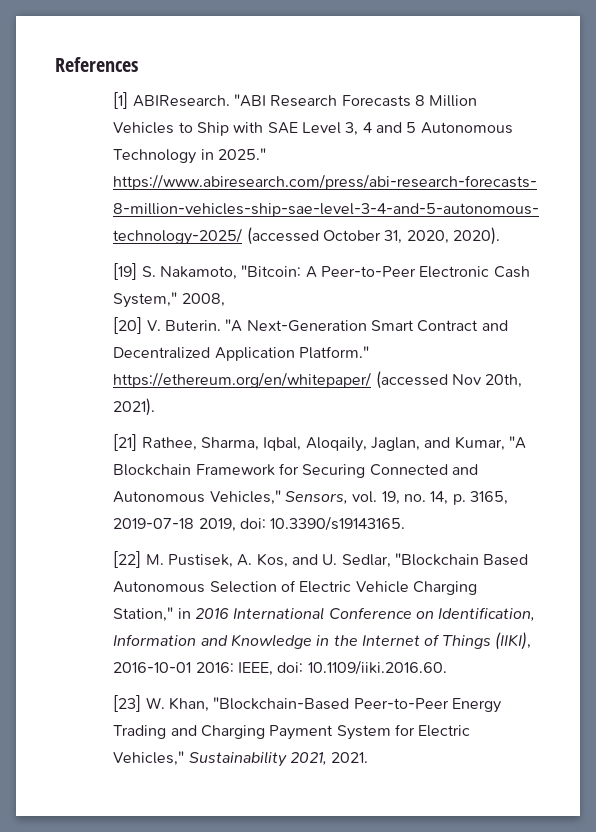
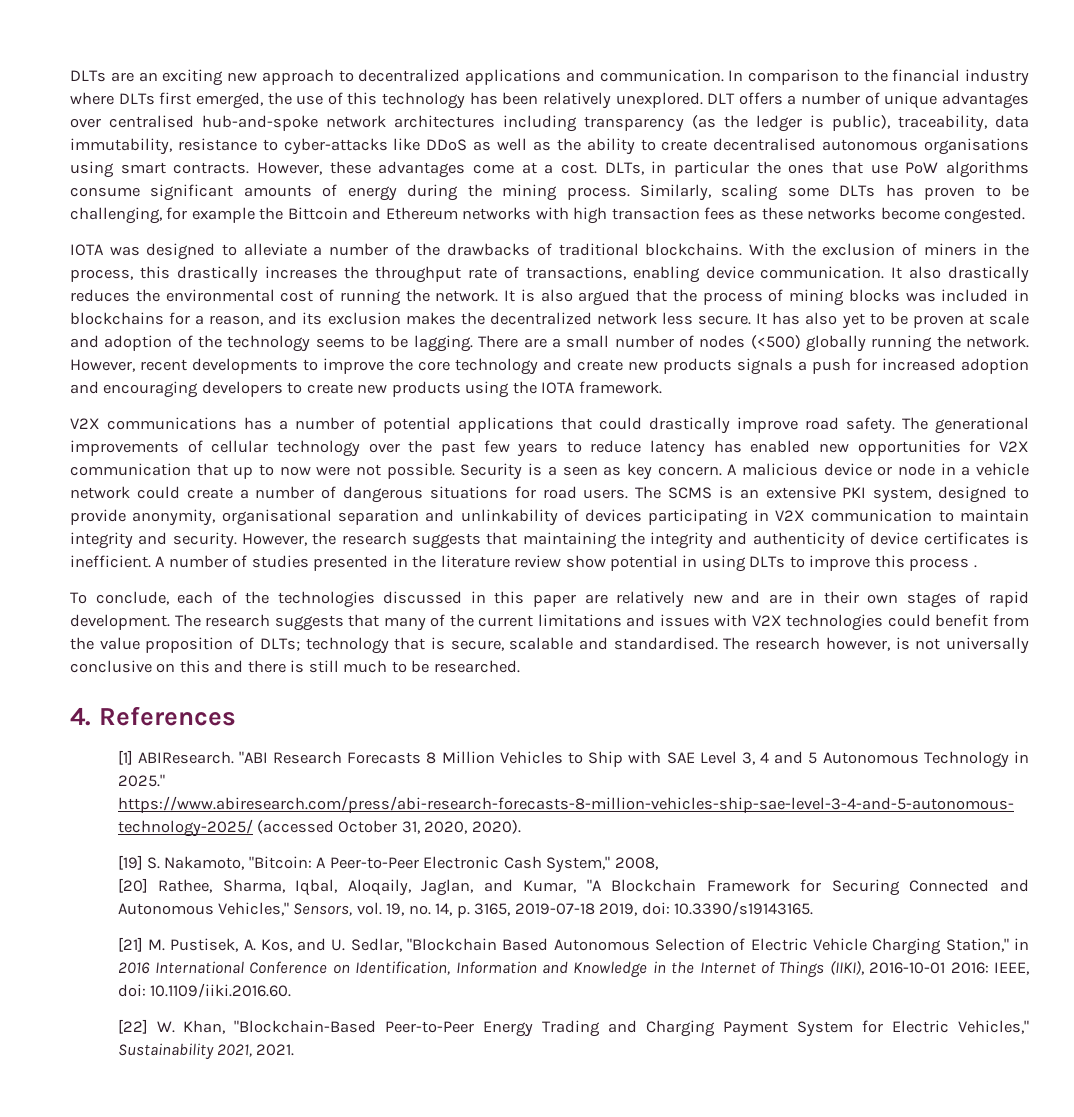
- References
+ DLTs are an exciting new approach to decentralized applications and communication. In comparison to the financial industry where DLTs first emerged, the use of this technology has been relatively unexplored. DLT offers a number of unique advantages over centralised hub-and-spoke network architectures including transparency (as the ledger is public), traceability, data immutability, resistance to cyber-attacks like DDoS as well as the ability to create decentralised autonomous organisations using smart contracts. However, these advantages come at a cost. DLTs, in particular the ones that use PoW algorithms consume significant amounts of energy during the mining process. Similarly, scaling some DLTs has proven to be challenging, for example the Bittcoin and Ethereum networks with high transaction fees as these networks become congested.
+ IOTA was designed to alleviate a number of the drawbacks of traditional blockchains. With the exclusion of miners in the process, this drastically increases the throughput rate of transactions, enabling device communication. It also drastically reduces the environmental cost of running the network. It is also argued that the process of mining blocks was included in blockchains for a reason, and its exclusion makes the decentralized network less secure. It has also yet to be proven at scale and adoption of the technology seems to be lagging. There are a small number of nodes (<500) globally running the network. However, recent developments to improve the core technology and create new products signals a push for increased adoption and encouraging developers to create new products using the IOTA framework.
+ V2X communications has a number of potential applications that could drastically improve road safety. The generational improvements of cellular technology over the past few years to reduce latency has enabled new opportunities for V2X communication that up to now were not possible. Security is a seen as key concern. A malicious device or node in a vehicle network could create a number of dangerous situations for road users. The SCMS is an extensive PKI system, designed to provide anonymity, organisational separation and unlinkability of devices participating in V2X communication to maintain integrity and security. However, the research suggests that maintaining the integrity and authenticity of device certificates is inefficient. A number of studies presented in the literature review show potential in using DLTs to improve this process .
+ To conclude, each of the technologies discussed in this paper are relatively new and are in their own stages of rapid development. The research suggests that many of the current limitations and issues with V2X technologies could benefit from the value proposition of DLTs; technology that is secure, scalable and standardised. The research however, is not universally conclusive on this and there is still much to be researched.
+ 4. References
- [20] V. Buterin. "A Next-Generation Smart Contract and Decentralized Application Platform." https://ethereum.org/en/whitepaper/ (accessed Nov 20th, 2021).
- [21] Rathee, Sharma, Iqbal, Aloqaily, Jaglan, and Kumar, "A Blockchain Framework for Securing Connected and Autonomous Vehicles," Sensors, vol. 19, no. 14, p. 3165, 2019-07-18 2019, doi: 10.3390/s19143165.
+ [20] Rathee, Sharma, Iqbal, Aloqaily, Jaglan, and Kumar, "A Blockchain Framework for Securing Connected and Autonomous Vehicles," Sensors, vol. 19, no. 14, p. 3165, 2019-07-18 2019, doi: 10.3390/s19143165.
- [22] M. Pustisek, A. Kos, and U. Sedlar, "Blockchain Based Autonomous Selection of Electric Vehicle Charging Station," in 2016 International Conference on Identification, Information and Knowledge in the Internet of Things (IIKI), 2016-10-01 2016: IEEE, doi: 10.1109/iiki.2016.60.
+ [21] M. Pustisek, A. Kos, and U. Sedlar, "Blockchain Based Autonomous Selection of Electric Vehicle Charging Station," in 2016 International Conference on Identification, Information and Knowledge in the Internet of Things (IIKI), 2016-10-01 2016: IEEE, doi: 10.1109/iiki.2016.60.
- [23] W. Khan, "Blockchain-Based Peer-to-Peer Energy Trading and Charging Payment System for Electric Vehicles," Sustainability 2021, 2021.
+ [22] W. Khan, "Blockchain-Based Peer-to-Peer Energy Trading and Charging Payment System for Electric Vehicles," Sustainability 2021, 2021.

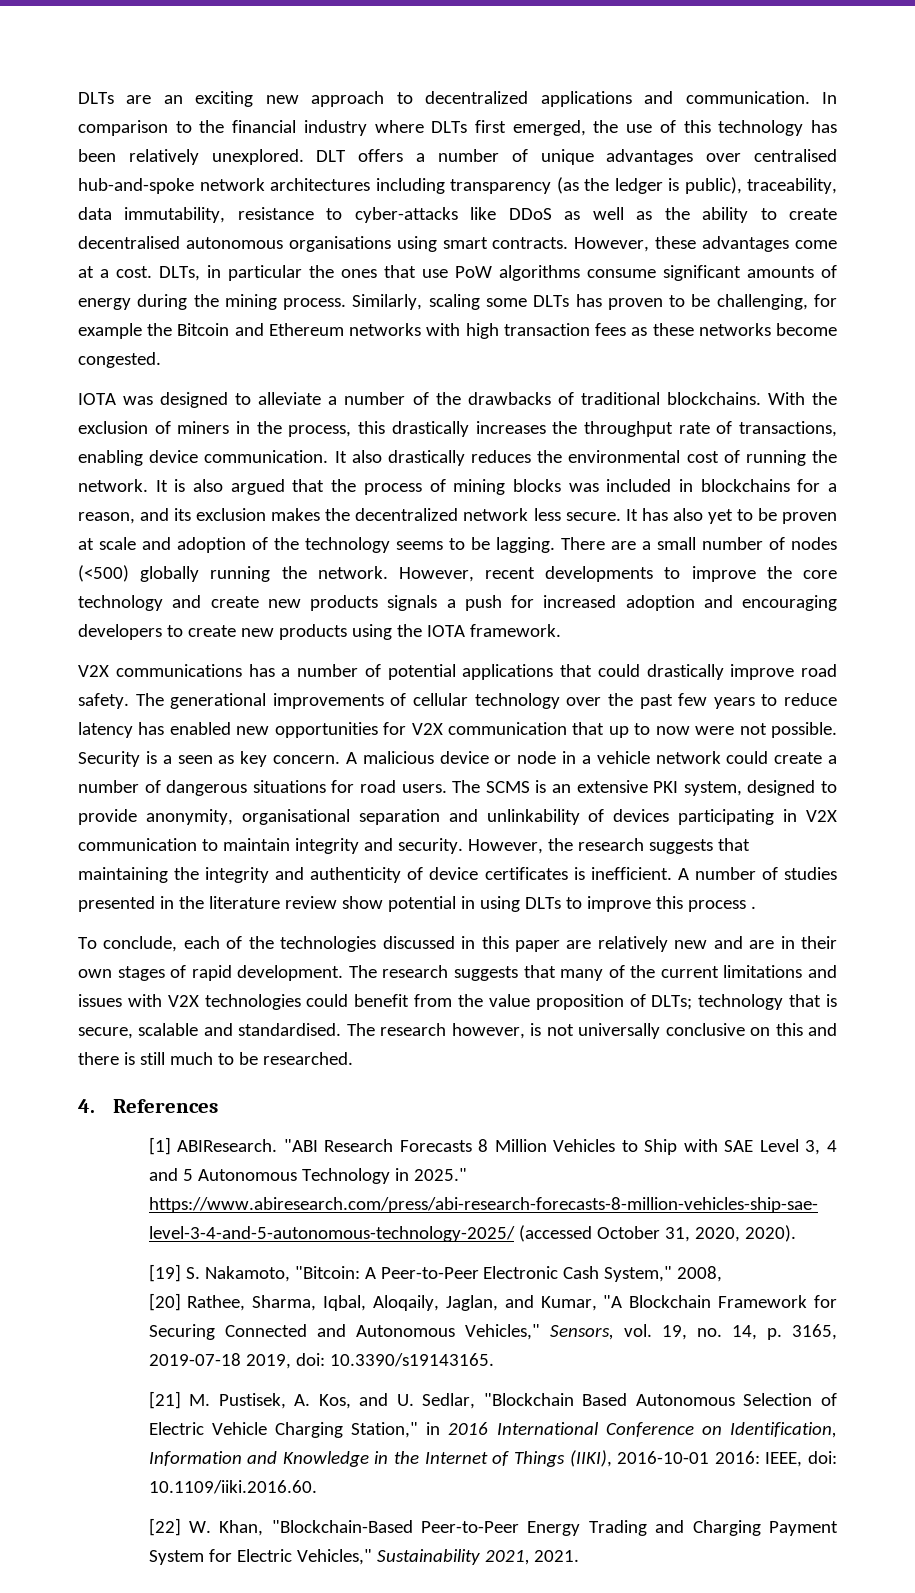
- Similarly, scaling some DLTs has proven to be challenging, for example the Bittcoin and Ethereum networks with high transaction fees as these networks become congested.
+ Similarly, scaling some DLTs has proven to be challenging, for example the Bitcoin and Ethereum networks with high transaction fees as these networks become congested.

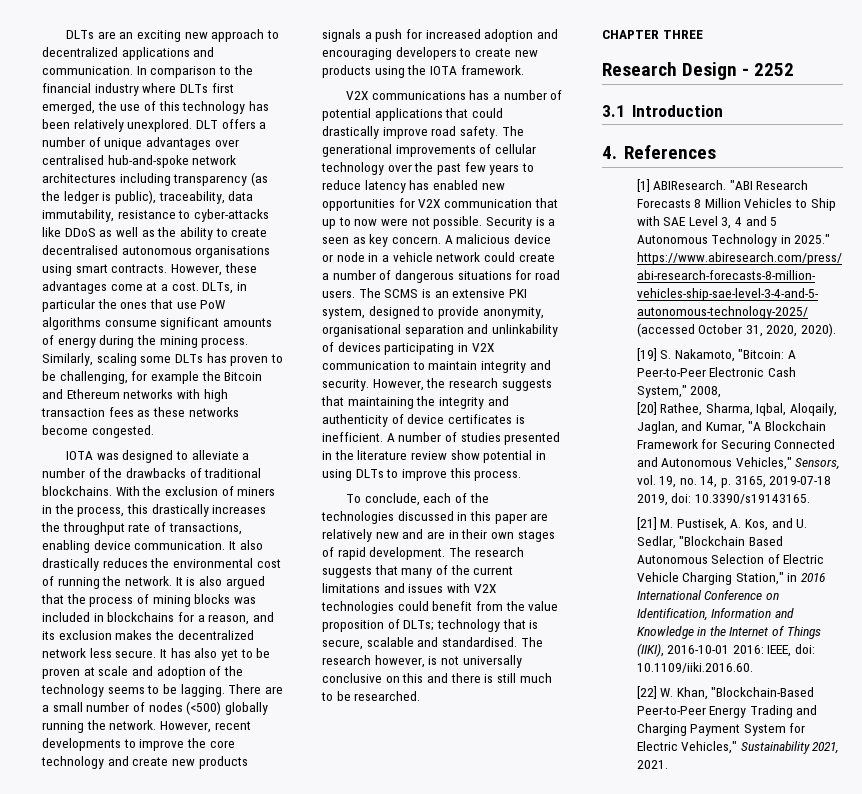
- A number of studies presented in the literature review show potential in using DLTs to improve this process .
+ A number of studies presented in the literature review show potential in using DLTs to improve this process.
+ CHAPTER THREE
+ Research Design - 2252
+ 3.1 Introduction

